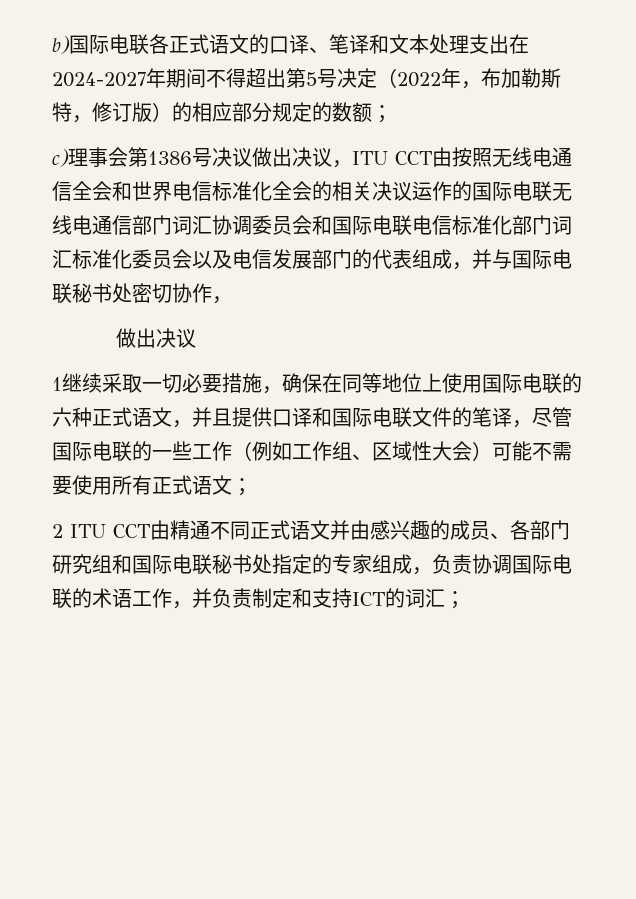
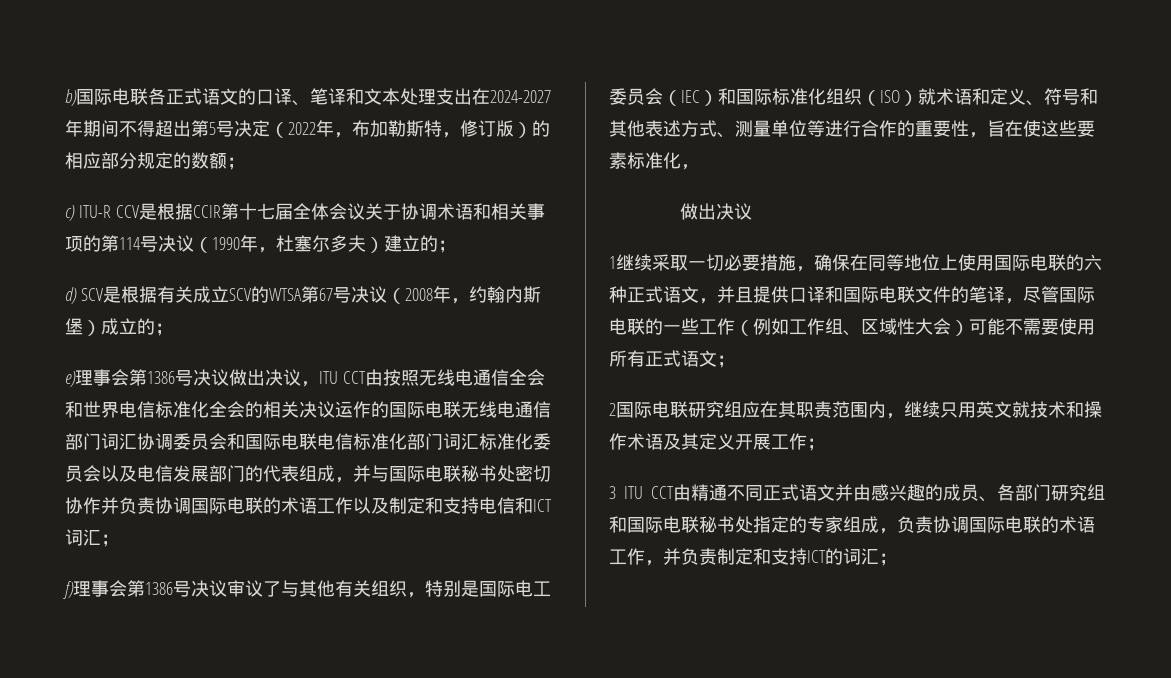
- c)理事会第1386号决议做出决议，ITU CCT由按照无线电通信全会和世界电信标准化全会的相关决议运作的国际电联无线电通信部门词汇协调委员会和国际电联电信标准化部门词汇标准化委员会以及电信发展部门的代表组成，并与国际电联秘书处密切协作，
+ c) ITU-R CCV是根据CCIR第十七届全体会议关于协调术语和相关事项的第114号决议（1990年，杜塞尔多夫）建立的；
+ d) SCV是根据有关成立SCV的WTSA第67号决议（2008年，约翰内斯堡）成立的；
+ e)理事会第1386号决议做出决议，ITU CCT由按照无线电通信全会和世界电信标准化全会的相关决议运作的国际电联无线电通信部门词汇协调委员会和国际电联电信标准化部门词汇标准化委员会以及电信发展部门的代表组成，并与国际电联秘书处密切协作并负责协调国际电联的术语工作以及制定和支持电信和ICT词汇；
+ f)理事会第1386号决议审议了与其他有关组织，特别是国际电工委员会（IEC）和国际标准化组织（ISO）就术语和定义、符号和其他表述方式、测量单位等进行合作的重要性，旨在使这些要素标准化，
- 2 ITU CCT由精通不同正式语文并由感兴趣的成员、各部门研究组和国际电联秘书处指定的专家组成，负责协调国际电联的术语工作，并负责制定和支持ICT的词汇；
+ 2国际电联研究组应在其职责范围内，继续只用英文就技术和操作术语及其定义开展工作；
+ 3 ITU CCT由精通不同正式语文并由感兴趣的成员、各部门研究组和国际电联秘书处指定的专家组成，负责协调国际电联的术语工作，并负责制定和支持ICT的词汇；

